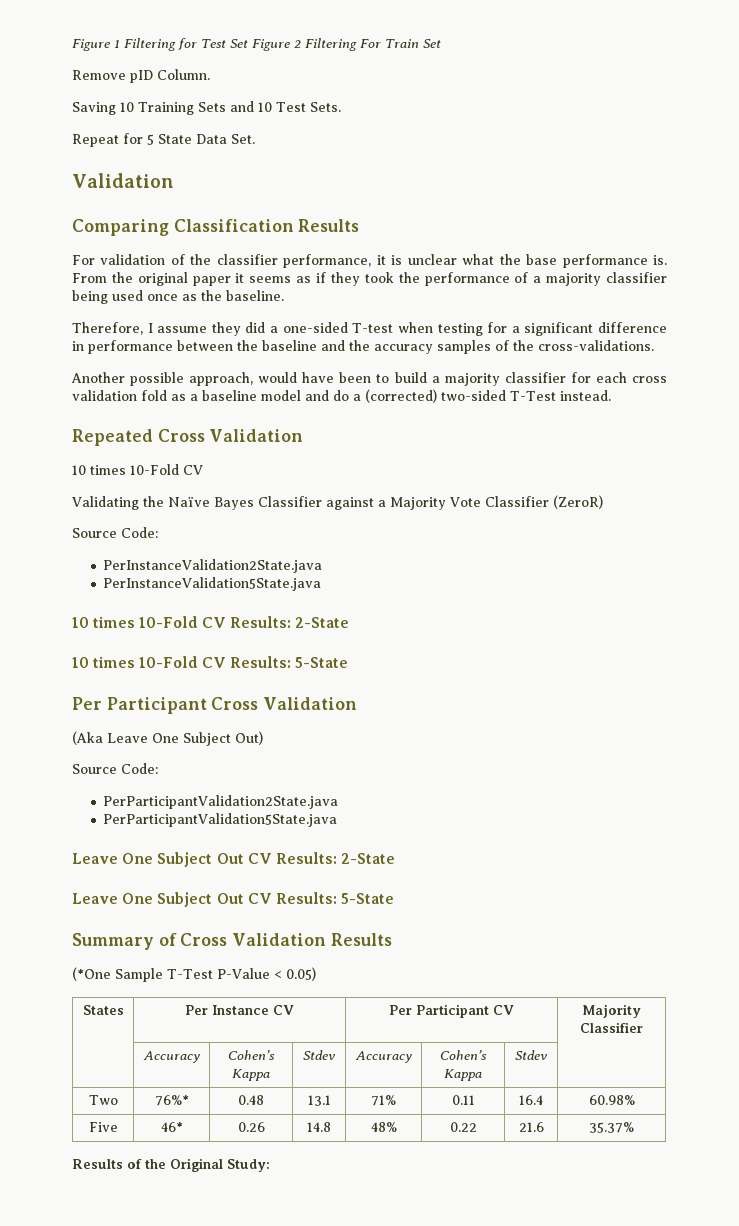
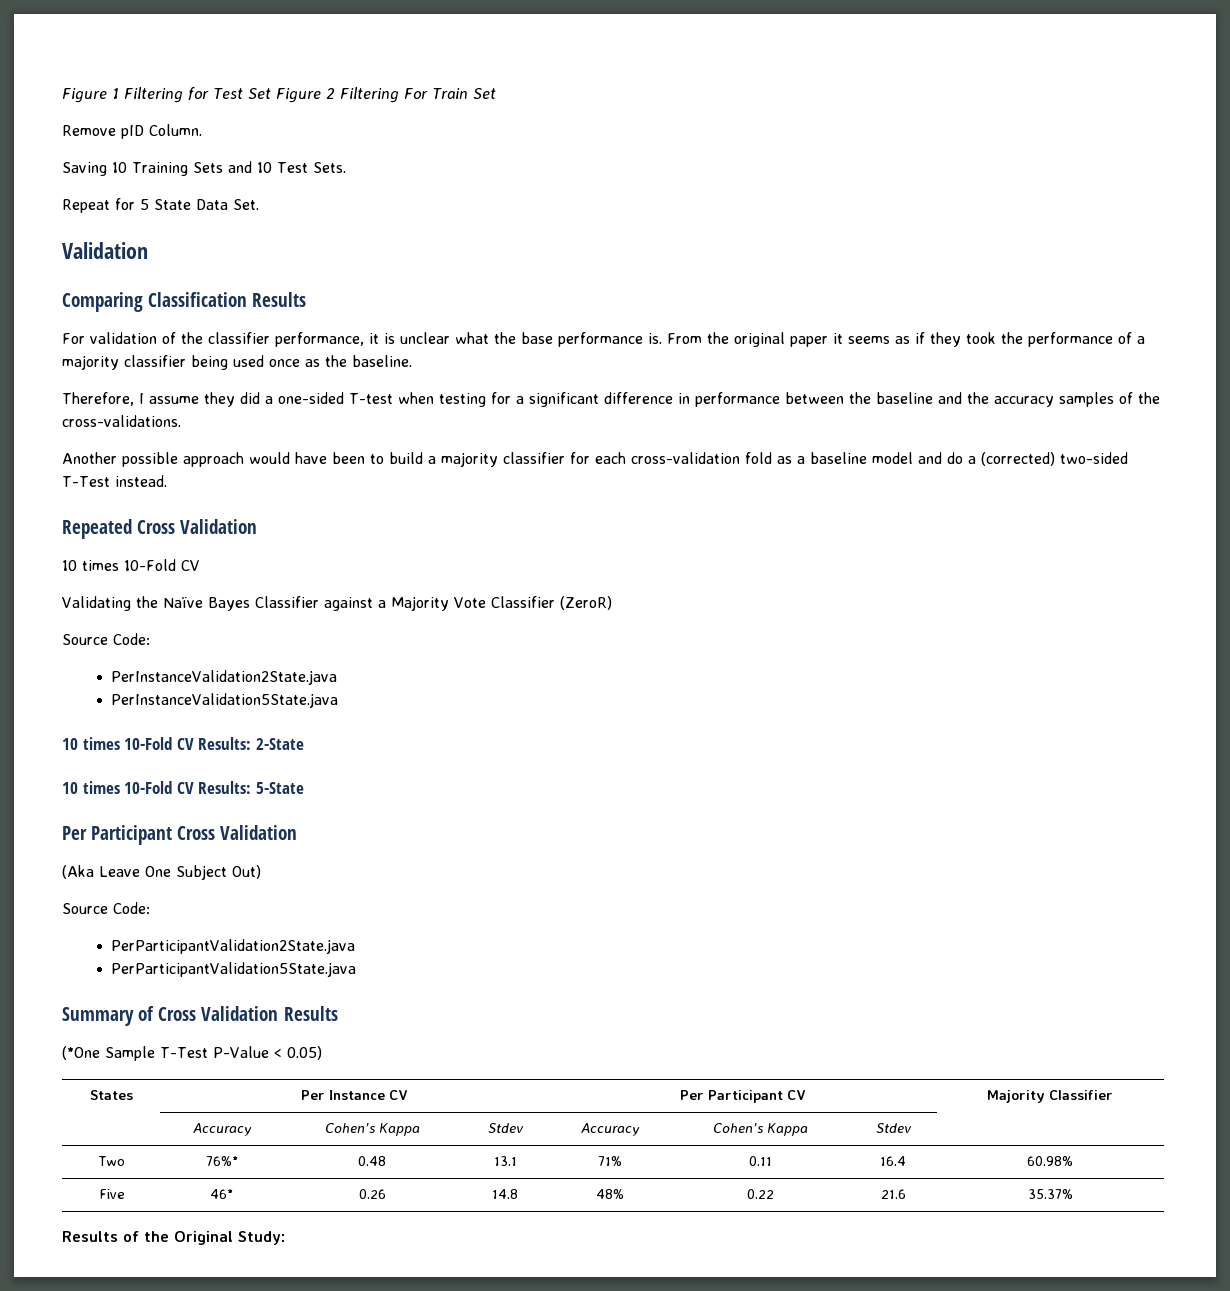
- Another possible approach, would have been to build a majority classifier for each cross validation fold as a baseline model and do a (corrected) two-sided T-Test instead.
+ Another possible approach would have been to build a majority classifier for each cross-validation fold as a baseline model and do a (corrected) two-sided T-Test instead.
- Leave One Subject Out CV Results: 2-State
- Leave One Subject Out CV Results: 5-State

